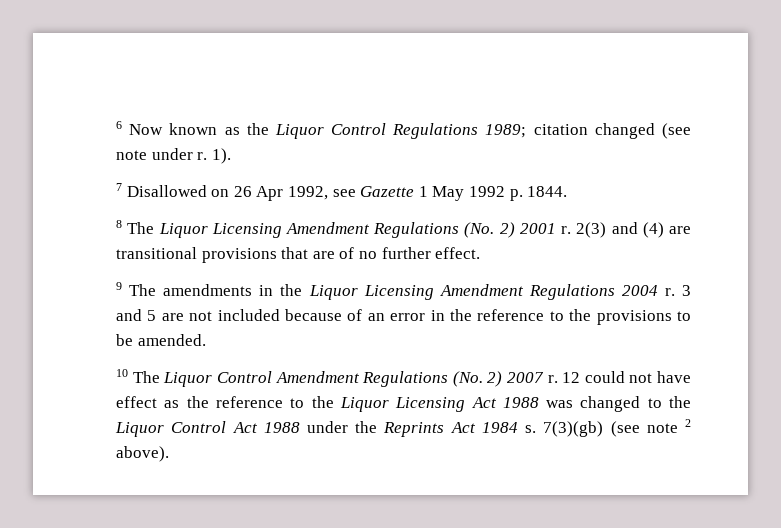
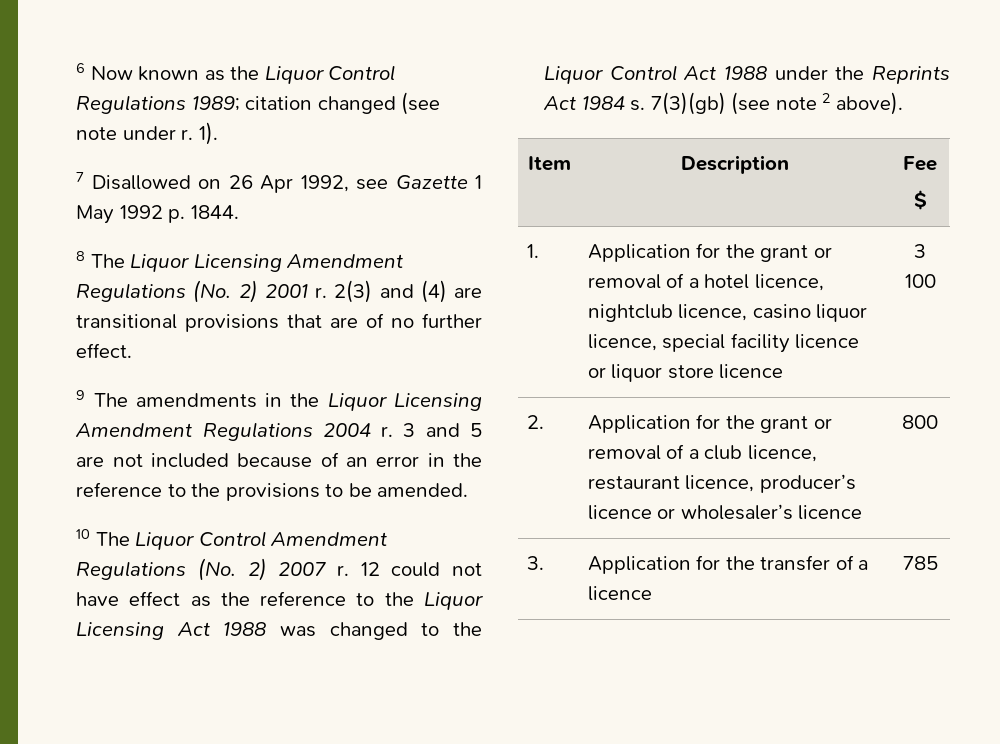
+ Item | Description | Fee
+ $
+ 1. | Application for the grant or removal of a hotel licence, nightclub licence, casino liquor licence, special facility licence or liquor store licence | 3 100
+ 2. | Application for the grant or removal of a club licence, restaurant licence, producer’s licence or wholesaler’s licence | 800
+ 3. | Application for the transfer of a licence | 785

